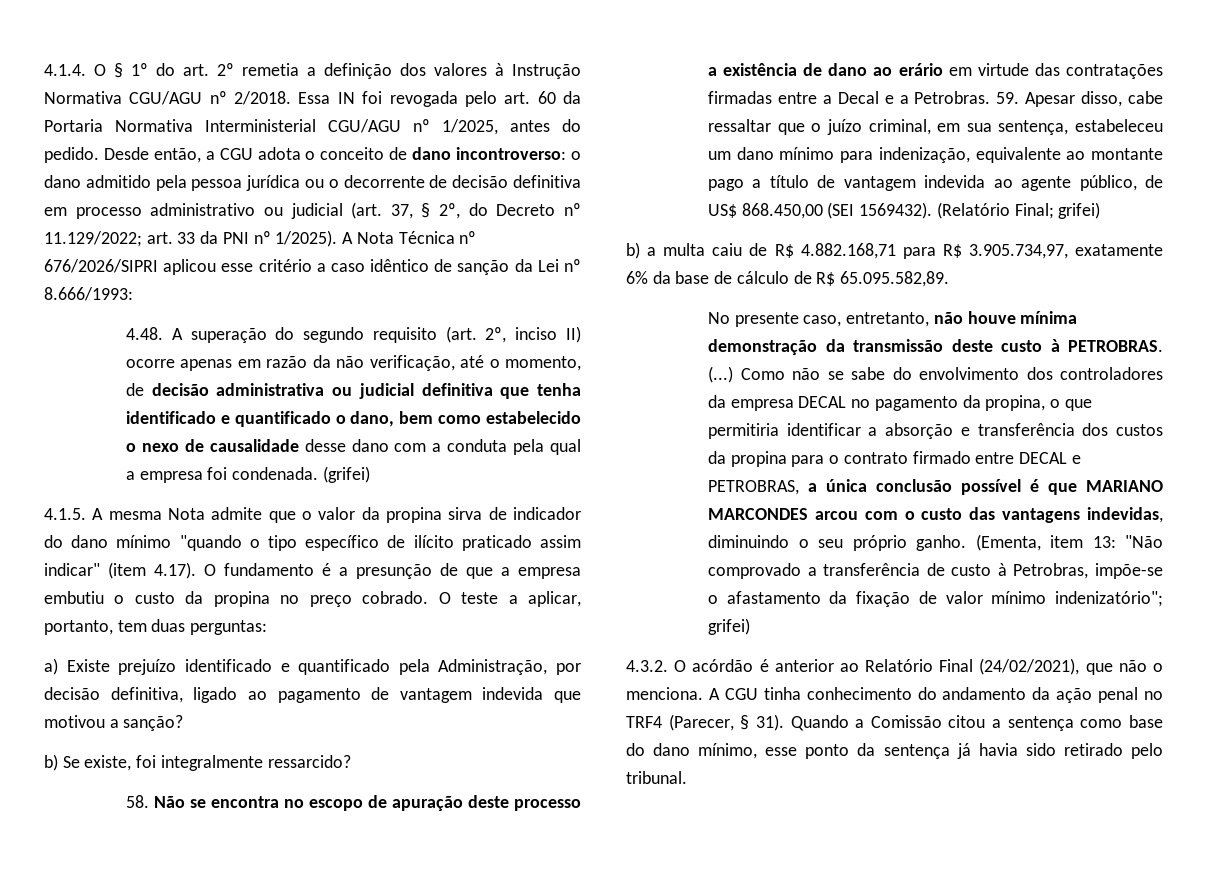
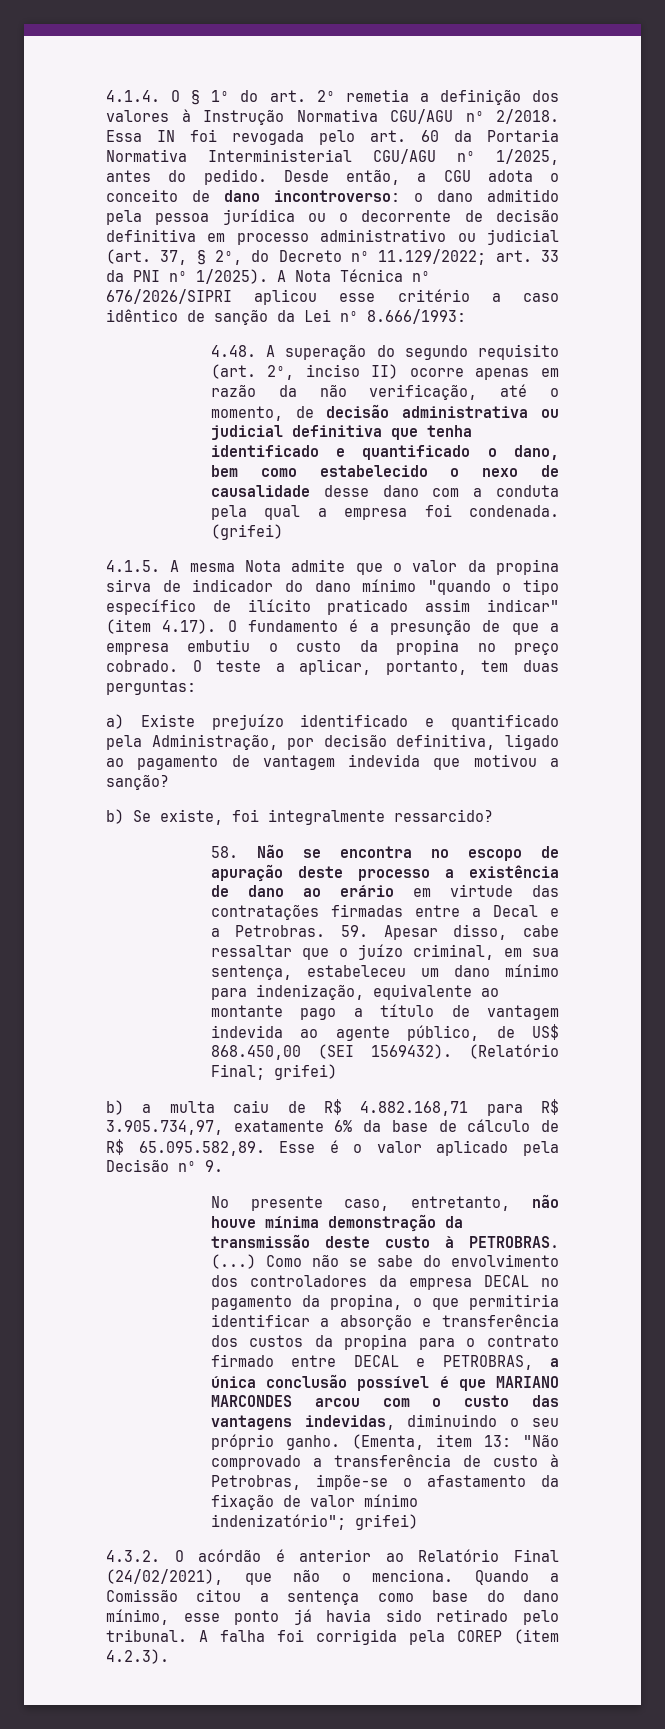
- b) a multa caiu de R$ 4.882.168,71 para R$ 3.905.734,97, exatamente 6% da base de cálculo de R$ 65.095.582,89.
+ b) a multa caiu de R$ 4.882.168,71 para R$ 3.905.734,97, exatamente 6% da base de cálculo de R$ 65.095.582,89. Esse é o valor aplicado pela Decisão nº 9.
- A CGU tinha conhecimento do andamento da ação penal no TRF4 (Parecer, § 31).
- Quando a Comissão citou a sentença como base do dano mínimo, esse ponto da sentença já havia sido retirado pelo tribunal.
+ Quando a Comissão citou a sentença como base do dano mínimo, esse ponto já havia sido retirado pelo tribunal.
+ A falha foi corrigida pela COREP (item 4.2.3).

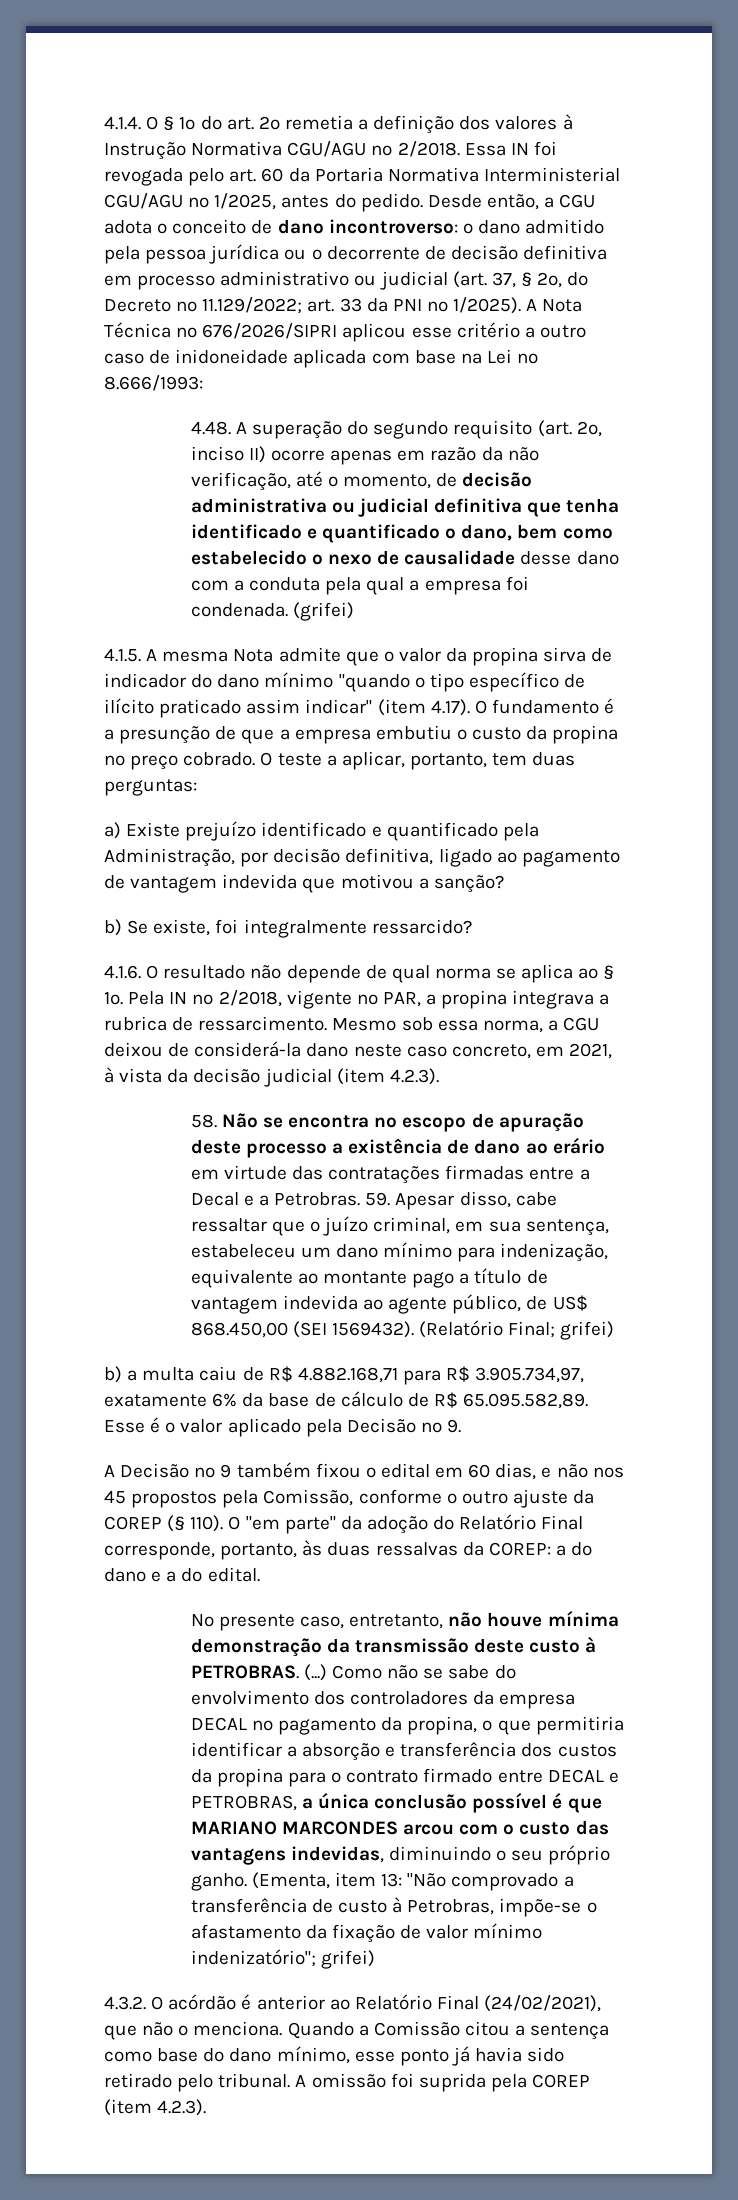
- A Nota Técnica nº 676/2026/SIPRI aplicou esse critério a caso idêntico de sanção da Lei nº 8.666/1993:
+ A Nota Técnica nº 676/2026/SIPRI aplicou esse critério a outro caso de inidoneidade aplicada com base na Lei nº 8.666/1993:
+ 4.1.6. O resultado não depende de qual norma se aplica ao § 1º. Pela IN nº 2/2018, vigente no PAR, a propina integrava a rubrica de ressarcimento. Mesmo sob essa norma, a CGU deixou de considerá-la dano neste caso concreto, em 2021, à vista da decisão judicial (item 4.2.3).
+ A Decisão nº 9 também fixou o edital em 60 dias, e não nos 45 propostos pela Comissão, conforme o outro ajuste da COREP (§ 110). O "em parte" da adoção do Relatório Final corresponde, portanto, às duas ressalvas da COREP: a do dano e a do edital.
- A falha foi corrigida pela COREP (item 4.2.3).
+ A omissão foi suprida pela COREP (item 4.2.3).

